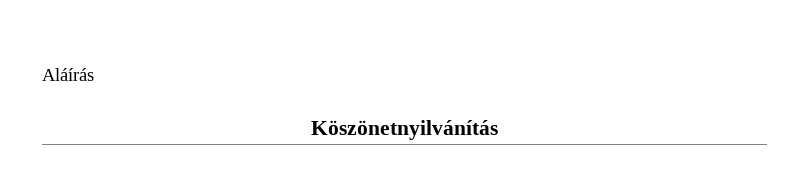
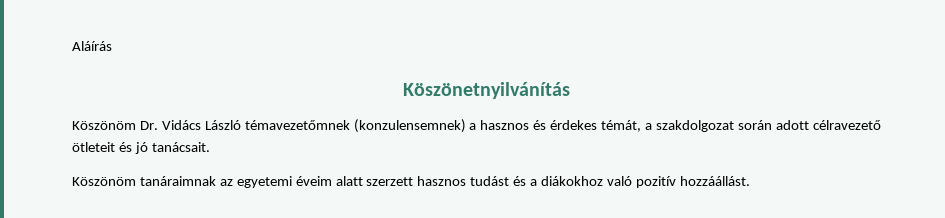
+ Köszönöm Dr. Vidács László témavezetőmnek (konzulensemnek) a hasznos és érdekes témát, a szakdolgozat során adott célravezető ötleteit és jó tanácsait.
+ Köszönöm tanáraimnak az egyetemi éveim alatt szerzett hasznos tudást és a diákokhoz való pozitív hozzáállást.

